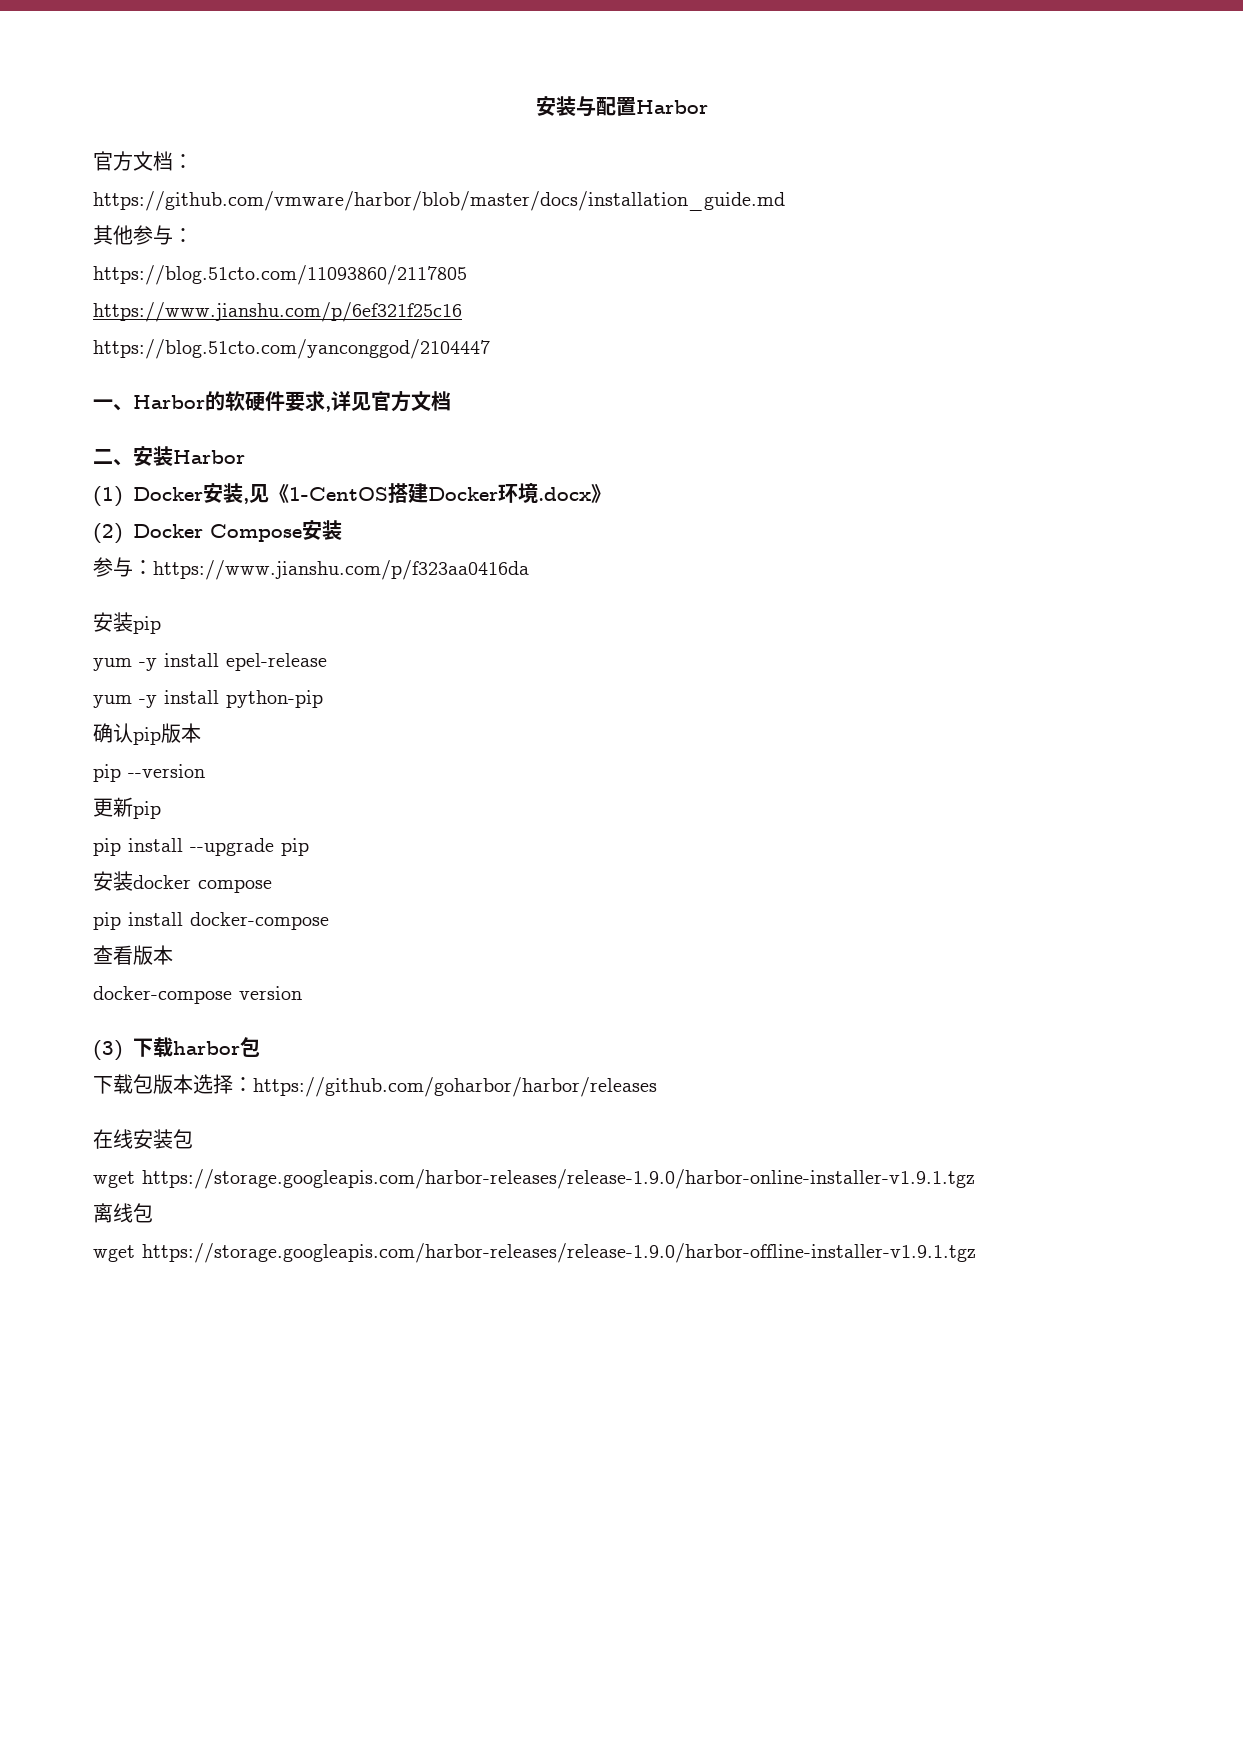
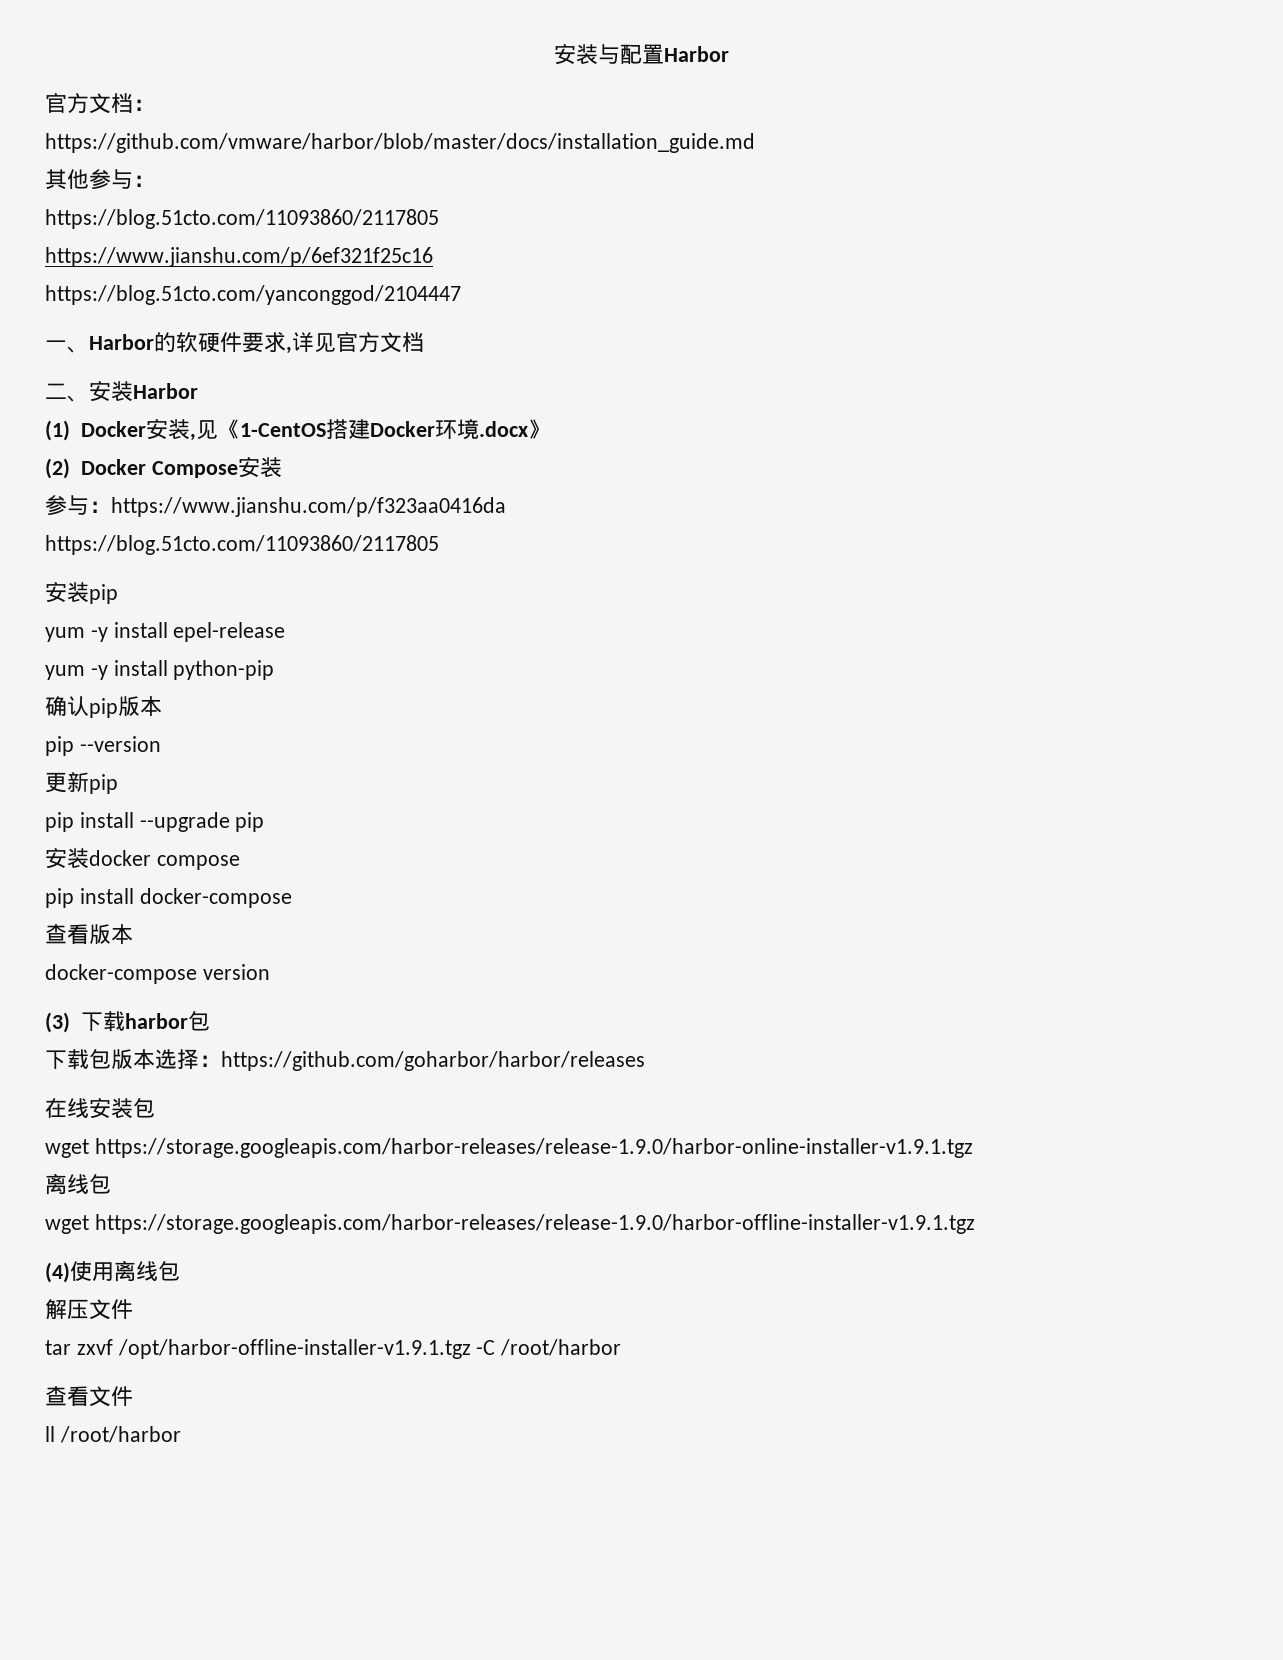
  参与：https://www.jianshu.com/p/f323aa0416da
+ https://blog.51cto.com/11093860/2117805
+ (4)使用离线包
+ 解压文件
+ tar zxvf /opt/harbor-offline-installer-v1.9.1.tgz -C /root/harbor
+ 查看文件
+ ll /root/harbor

